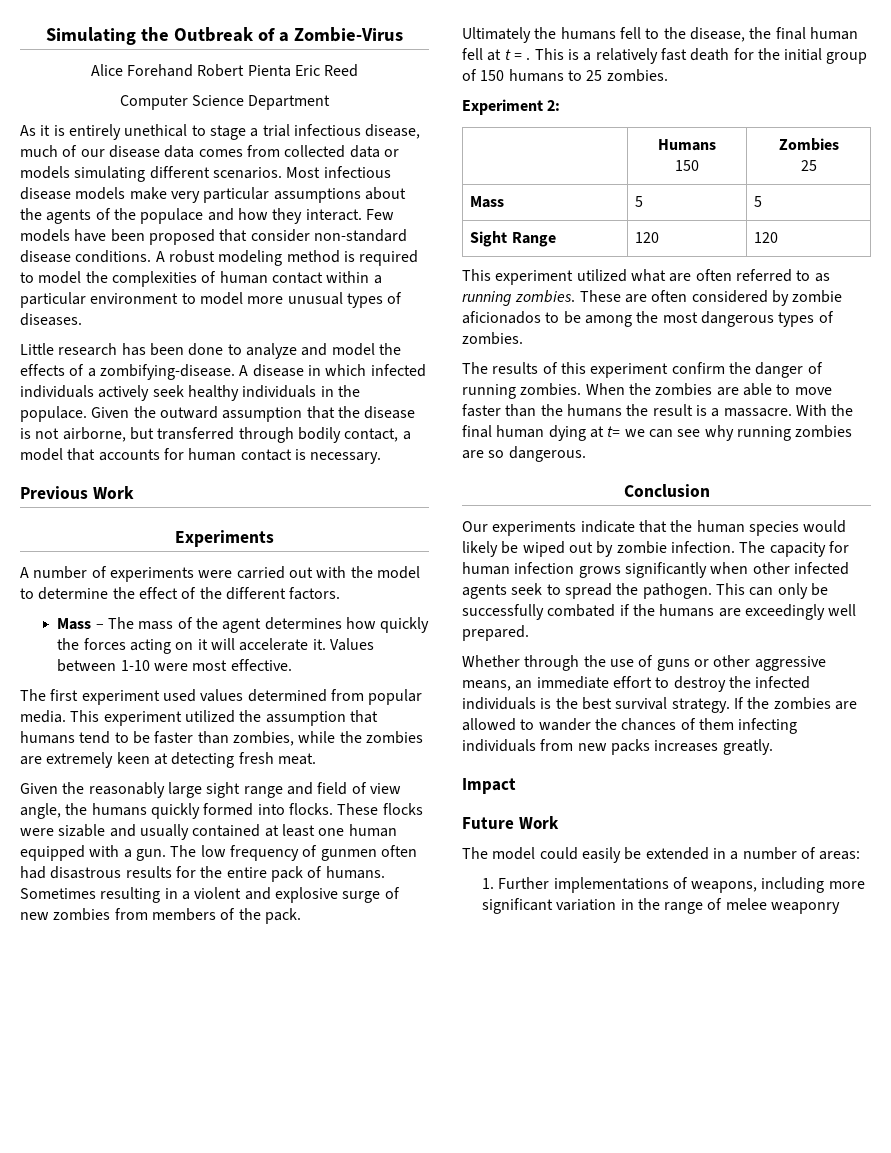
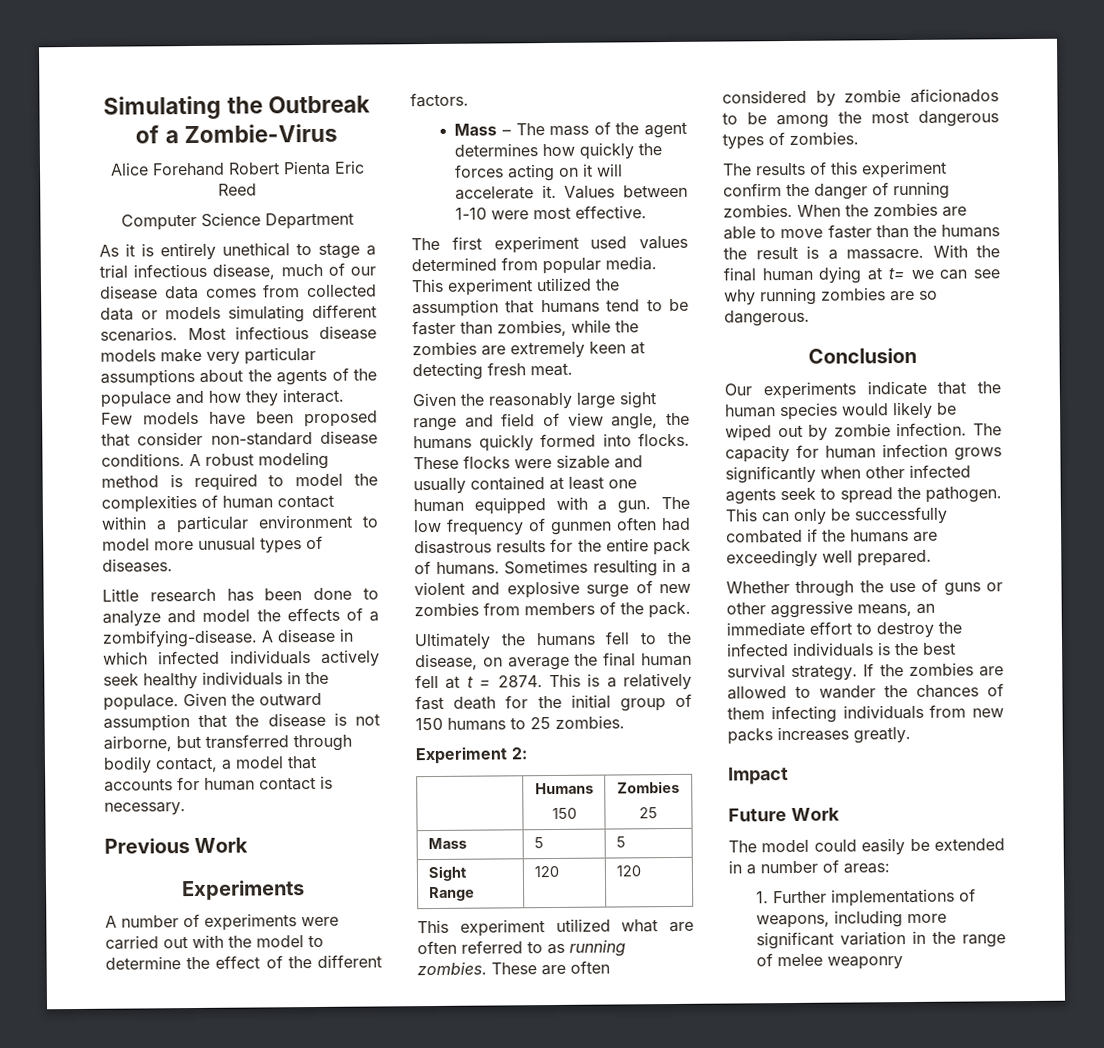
- Ultimately the humans fell to the disease, the final human fell at t = .
+ Ultimately the humans fell to the disease, on average the final human fell at t = 2874.

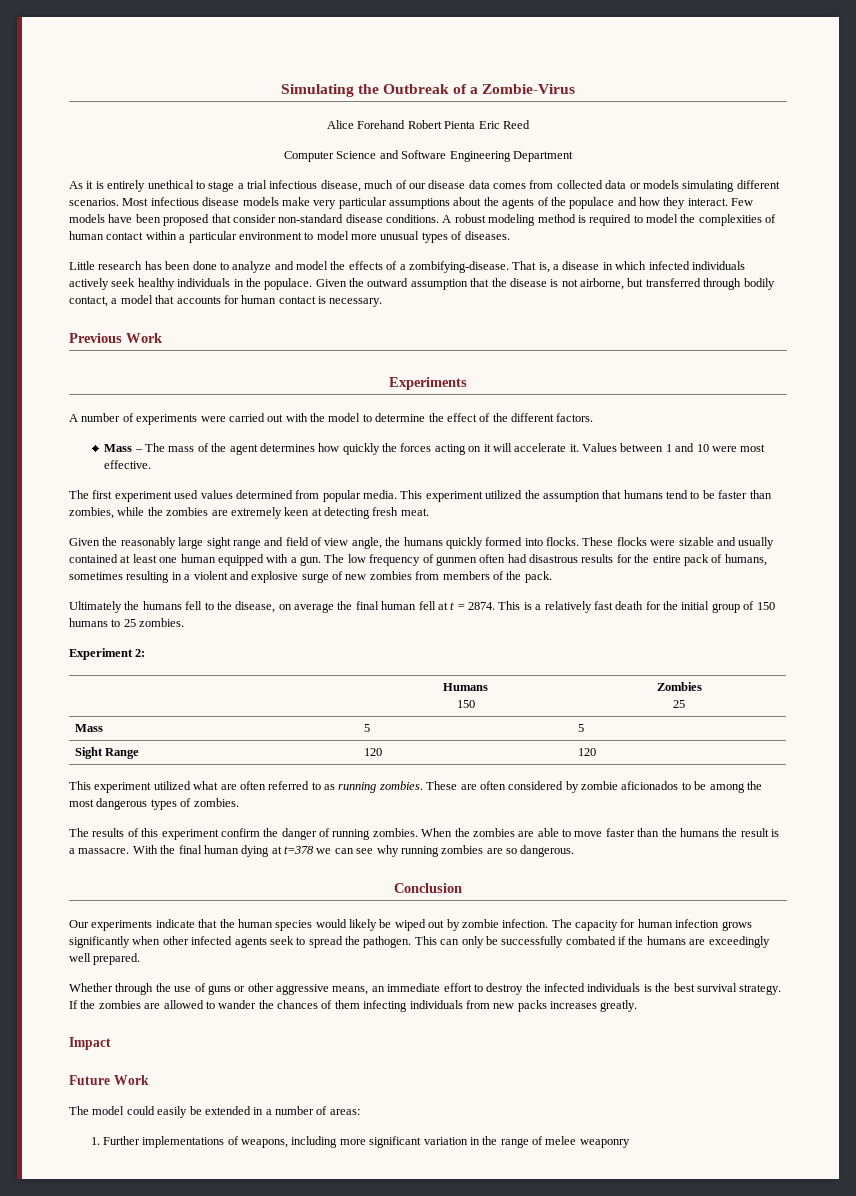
- Computer Science Department
+ Computer Science and Software Engineering Department
- A disease in which infected individuals actively seek healthy individuals in the populace.
+ That is, a disease in which infected individuals actively seek healthy individuals in the populace.
- Values between 1-10 were most effective.
+ Values between 1 and 10 were most effective.
- The low frequency of gunmen often had disastrous results for the entire pack of humans. Sometimes resulting in a violent and explosive surge of new zombies from members of the pack.
+ The low frequency of gunmen often had disastrous results for the entire pack of humans, sometimes resulting in a violent and explosive surge of new zombies from members of the pack.
- With the final human dying at t= we can see why running zombies are so dangerous.
+ With the final human dying at t=378 we can see why running zombies are so dangerous.

